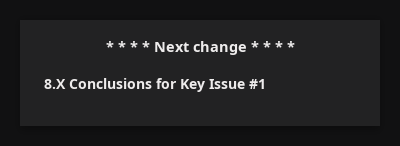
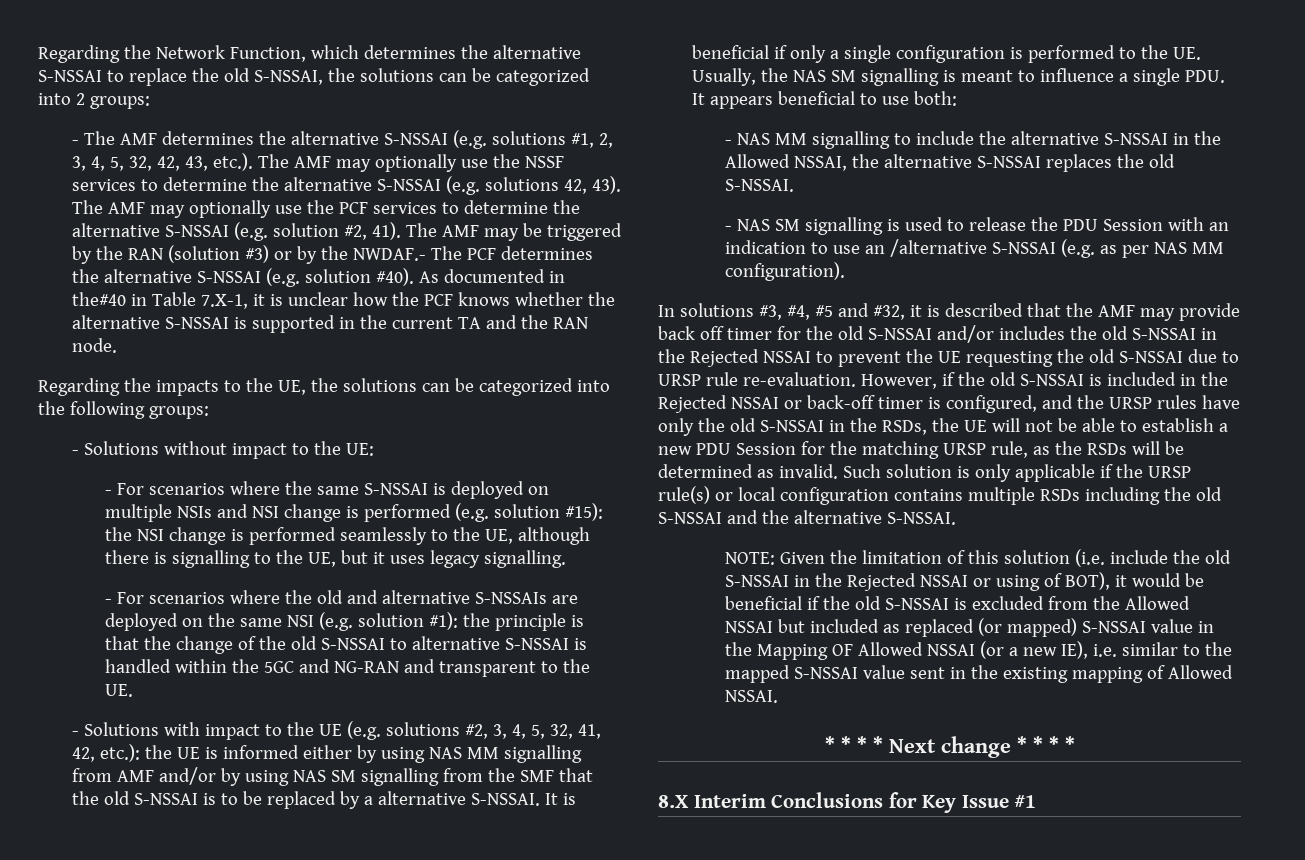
+ Regarding the Network Function, which determines the alternative S-NSSAI to replace the old S-NSSAI, the solutions can be categorized into 2 groups:
+ - The AMF determines the alternative S-NSSAI (e.g. solutions #1, 2, 3, 4, 5, 32, 42, 43, etc.). The AMF may optionally use the NSSF services to determine the alternative S-NSSAI (e.g. solutions 42, 43). The AMF may optionally use the PCF services to determine the alternative S-NSSAI (e.g. solution #2, 41). The AMF may be triggered by the RAN (solution #3) or by the NWDAF.- The PCF determines the alternative S-NSSAI (e.g. solution #40). As documented in the#40 in Table 7.X-1, it is unclear how the PCF knows whether the alternative S-NSSAI is supported in the current TA and the RAN node.
+ Regarding the impacts to the UE, the solutions can be categorized into the following groups:
+ - Solutions without impact to the UE:
+ - For scenarios where the same S-NSSAI is deployed on multiple NSIs and NSI change is performed (e.g. solution #15): the NSI change is performed seamlessly to the UE, although there is signalling to the UE, but it uses legacy signalling.
+ - For scenarios where the old and alternative S-NSSAIs are deployed on the same NSI (e.g. solution #1): the principle is that the change of the old S-NSSAI to alternative S-NSSAI is handled within the 5GC and NG-RAN and transparent to the UE.
+ - Solutions with impact to the UE (e.g. solutions #2, 3, 4, 5, 32, 41, 42, etc.): the UE is informed either by using NAS MM signalling from AMF and/or by using NAS SM signalling from the SMF that the old S-NSSAI is to be replaced by a alternative S-NSSAI. It is beneficial if only a single configuration is performed to the UE. Usually, the NAS SM signalling is meant to influence a single PDU. It appears beneficial to use both:
+ - NAS MM signalling to include the alternative S-NSSAI in the Allowed NSSAI, the alternative S-NSSAI replaces the old S-NSSAI.
+ - NAS SM signalling is used to release the PDU Session with an indication to use an /alternative S-NSSAI (e.g. as per NAS MM configuration).
+ In solutions #3, #4, #5 and #32, it is described that the AMF may provide back off timer for the old S-NSSAI and/or includes the old S-NSSAI in the Rejected NSSAI to prevent the UE requesting the old S-NSSAI due to URSP rule re-evaluation. However, if the old S-NSSAI is included in the Rejected NSSAI or back-off timer is configured, and the URSP rules have only the old S-NSSAI in the RSDs, the UE will not be able to establish a new PDU Session for the matching URSP rule, as the RSDs will be determined as invalid. Such solution is only applicable if the URSP rule(s) or local configuration contains multiple RSDs including the old S-NSSAI and the alternative S-NSSAI.
+ NOTE: Given the limitation of this solution (i.e. include the old S-NSSAI in the Rejected NSSAI or using of BOT), it would be beneficial if the old S-NSSAI is excluded from the Allowed NSSAI but included as replaced (or mapped) S-NSSAI value in the Mapping OF Allowed NSSAI (or a new IE), i.e. similar to the mapped S-NSSAI value sent in the existing mapping of Allowed NSSAI.
- 8.X Conclusions for Key Issue #1
+ 8.X Interim Conclusions for Key Issue #1

